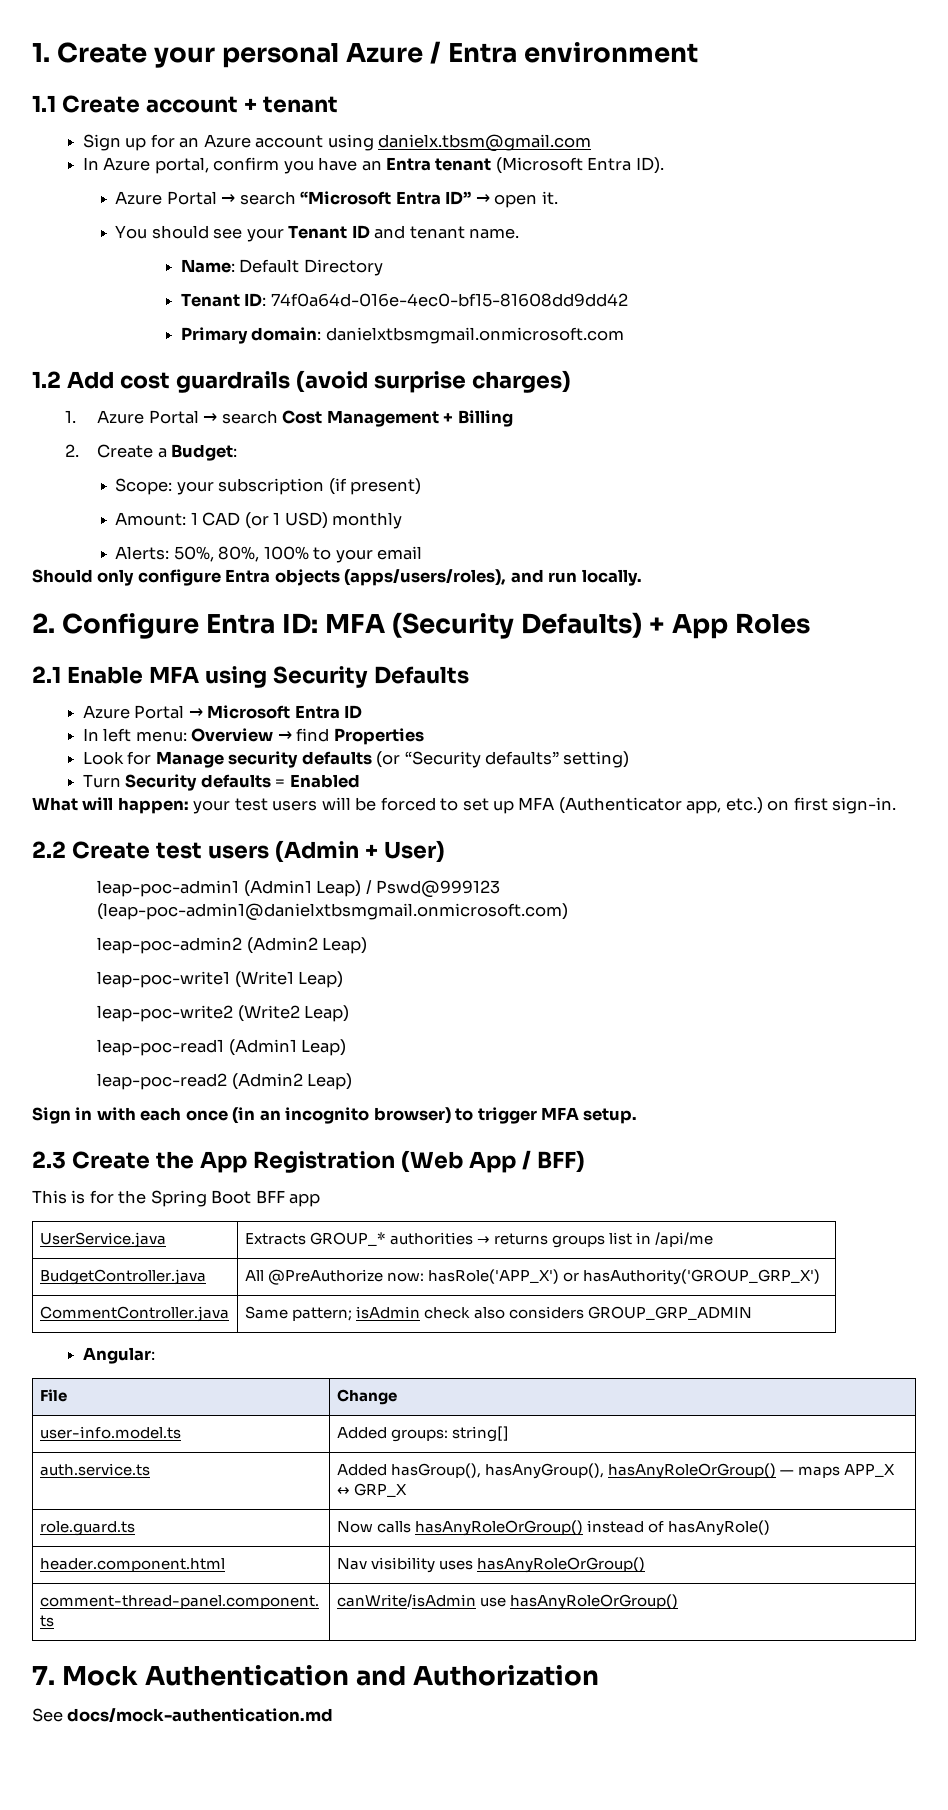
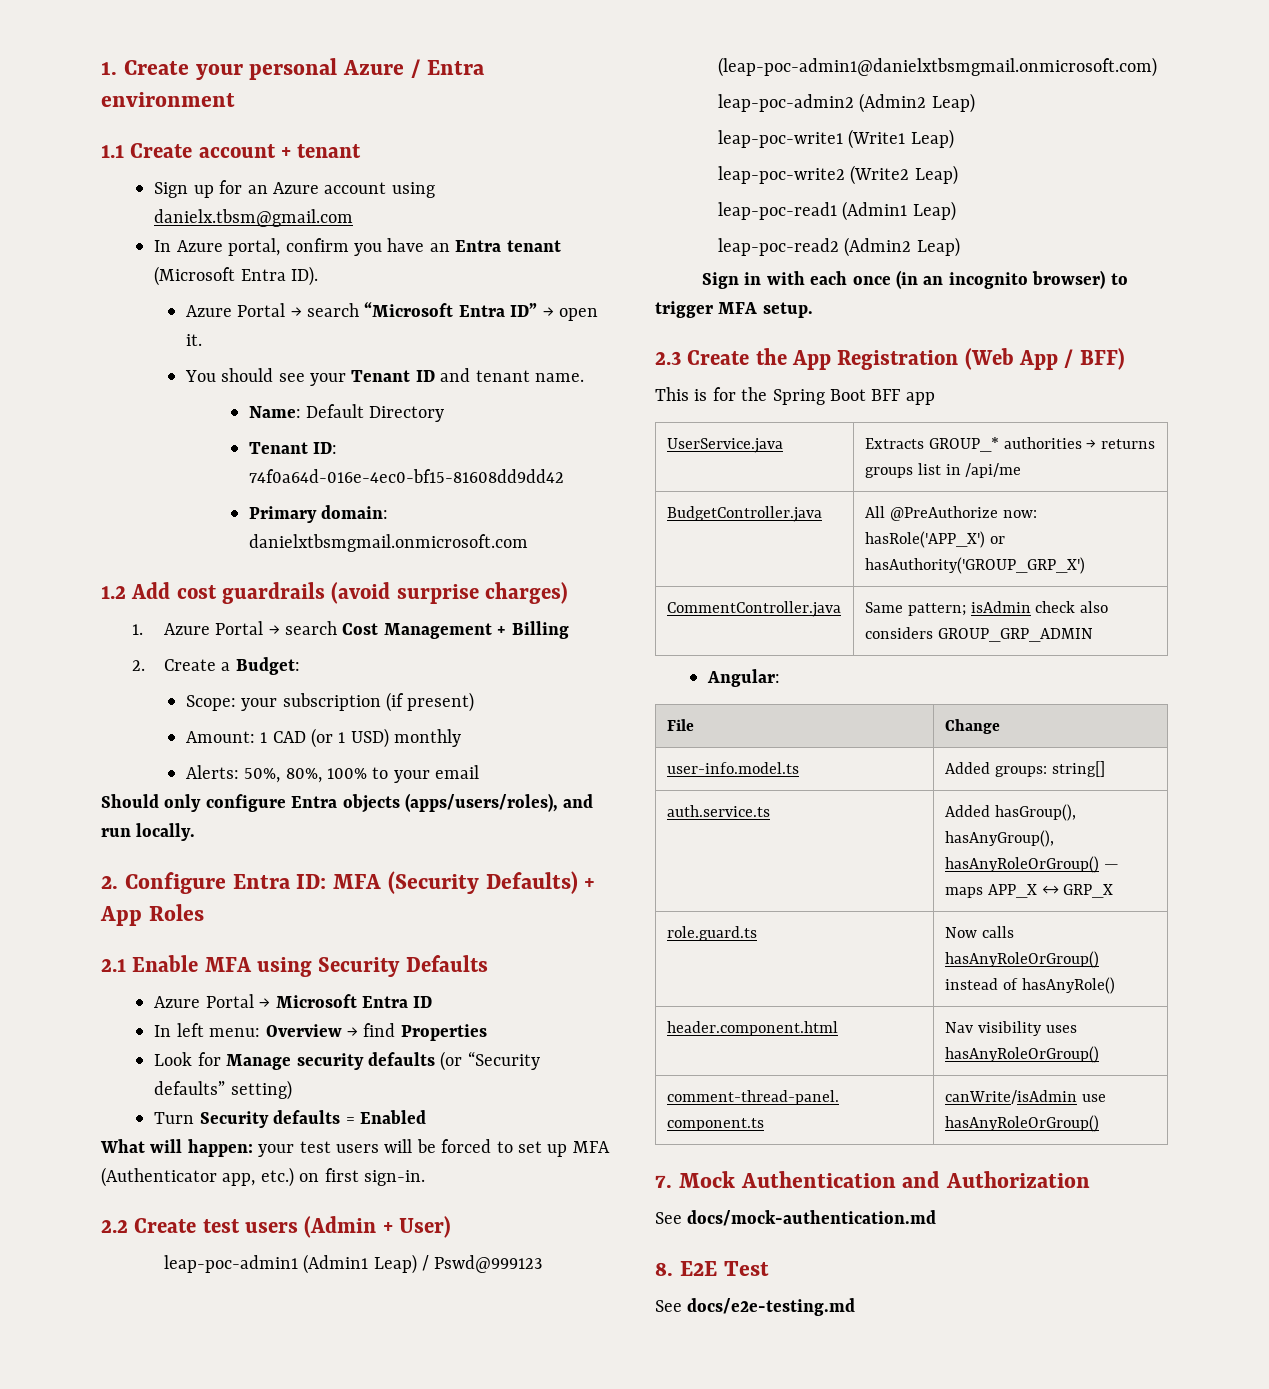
+ 8. E2E Test
+ See docs/e2e-testing.md

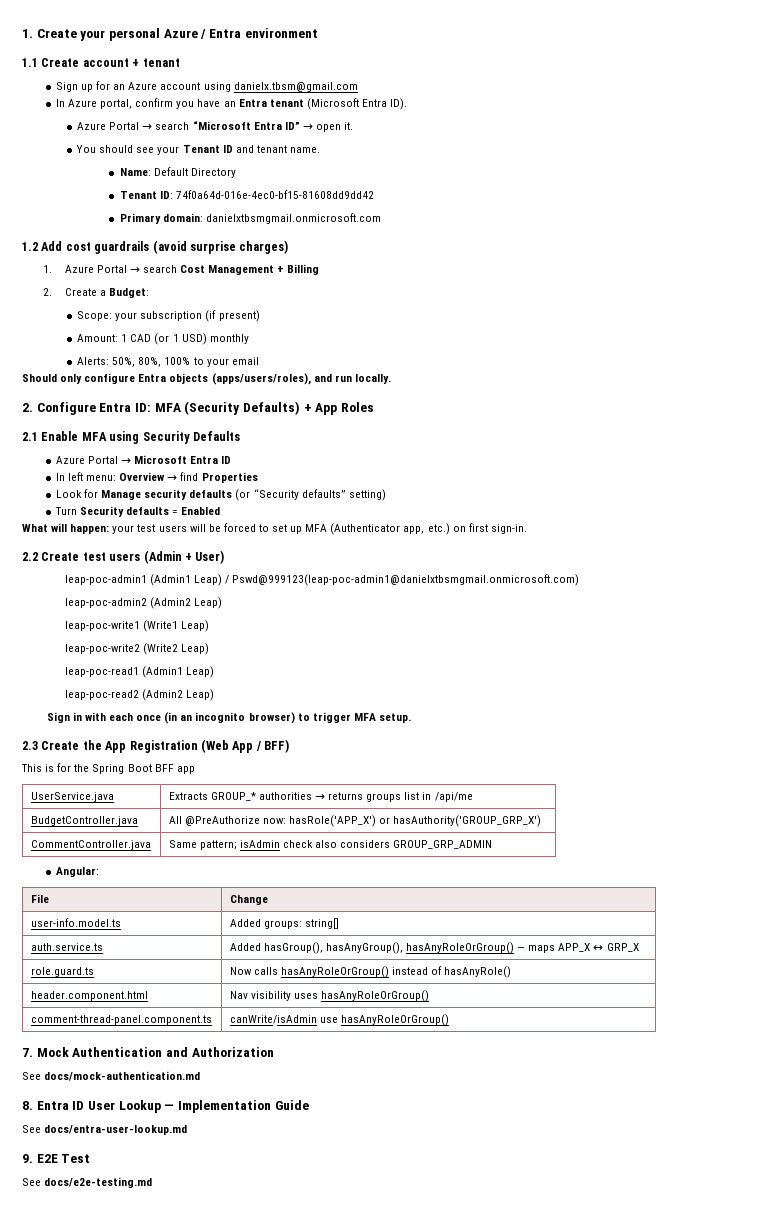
- leap-poc-admin1 (Admin1 Leap) / Pswd@999123 (leap-poc-admin1@danielxtbsmgmail.onmicrosoft.com)
+ leap-poc-admin1 (Admin1 Leap) / Pswd@999123(leap-poc-admin1@danielxtbsmgmail.onmicrosoft.com)
- 8. E2E Test
+ 8. Entra ID User Lookup — Implementation Guide
+ See docs/entra-user-lookup.md
+ 9. E2E Test

